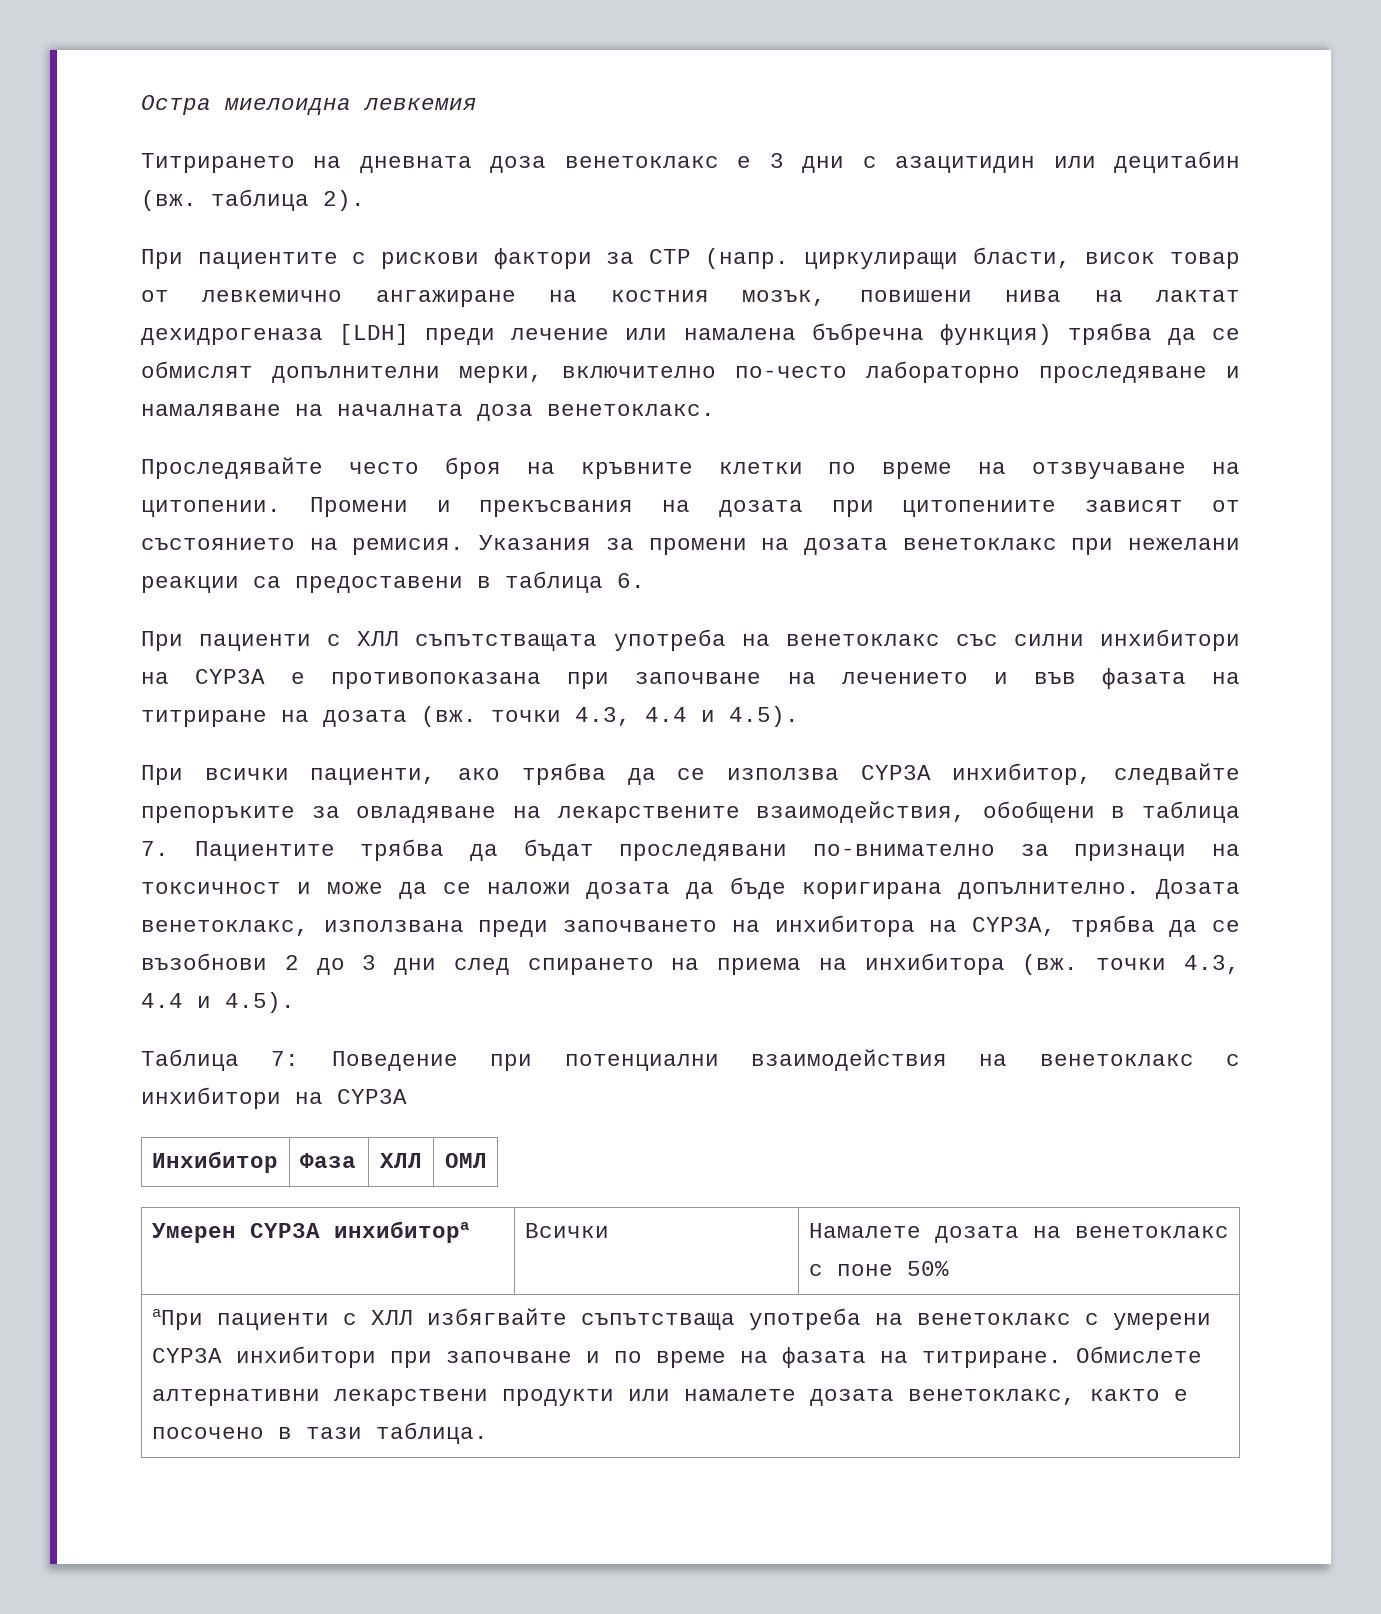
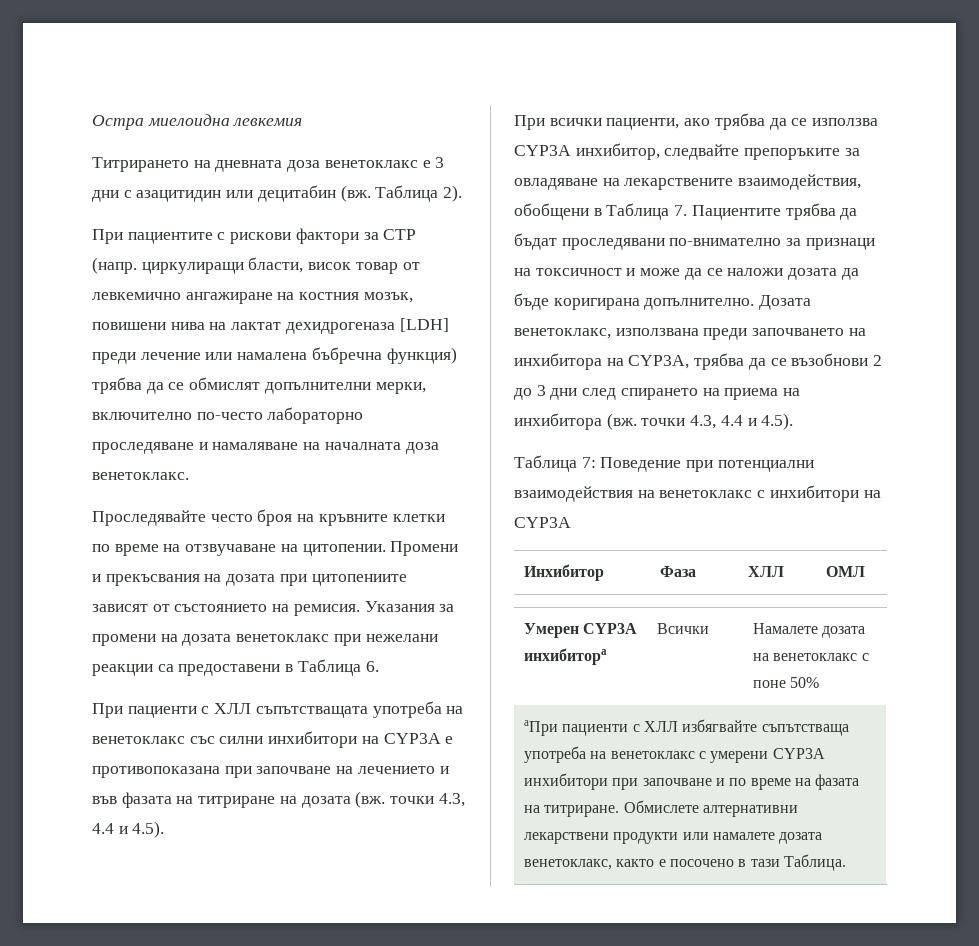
- Титрирането на дневната доза венетоклакс е 3 дни с азацитидин или децитабин (вж. таблица 2).
+ Титрирането на дневната доза венетоклакс е 3 дни с азацитидин или децитабин (вж. Таблица 2).
- Указания за промени на дозата венетоклакс при нежелани реакции са предоставени в таблица 6.
+ Указания за промени на дозата венетоклакс при нежелани реакции са предоставени в Таблица 6.
- При всички пациенти, ако трябва да се използва CYP3A инхибитор, следвайте препоръките за овладяване на лекарствените взаимодействия, обобщени в таблица 7. Пациентите трябва да бъдат проследявани по-внимателно за признаци на токсичност и може да се наложи дозата да бъде коригирана допълнително.
+ При всички пациенти, ако трябва да се използва CYP3A инхибитор, следвайте препоръките за овладяване на лекарствените взаимодействия, обобщени в Таблица 7. Пациентите трябва да бъдат проследявани по-внимателно за признаци на токсичност и може да се наложи дозата да бъде коригирана допълнително.
- aПри пациенти с ХЛЛ избягвайте съпътстваща употреба на венетоклакс с умерени CYP3A инхибитори при започване и по време на фазата на титриране. Обмислете алтернативни лекарствени продукти или намалете дозата венетоклакс, както е посочено в тази таблица.
+ aПри пациенти с ХЛЛ избягвайте съпътстваща употреба на венетоклакс с умерени CYP3A инхибитори при започване и по време на фазата на титриране. Обмислете алтернативни лекарствени продукти или намалете дозата венетоклакс, както е посочено в тази Таблица.

